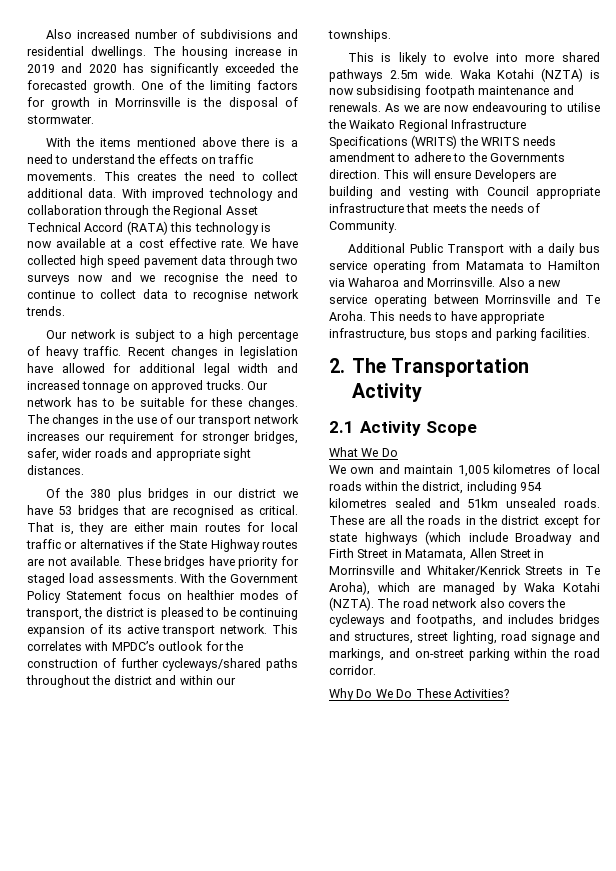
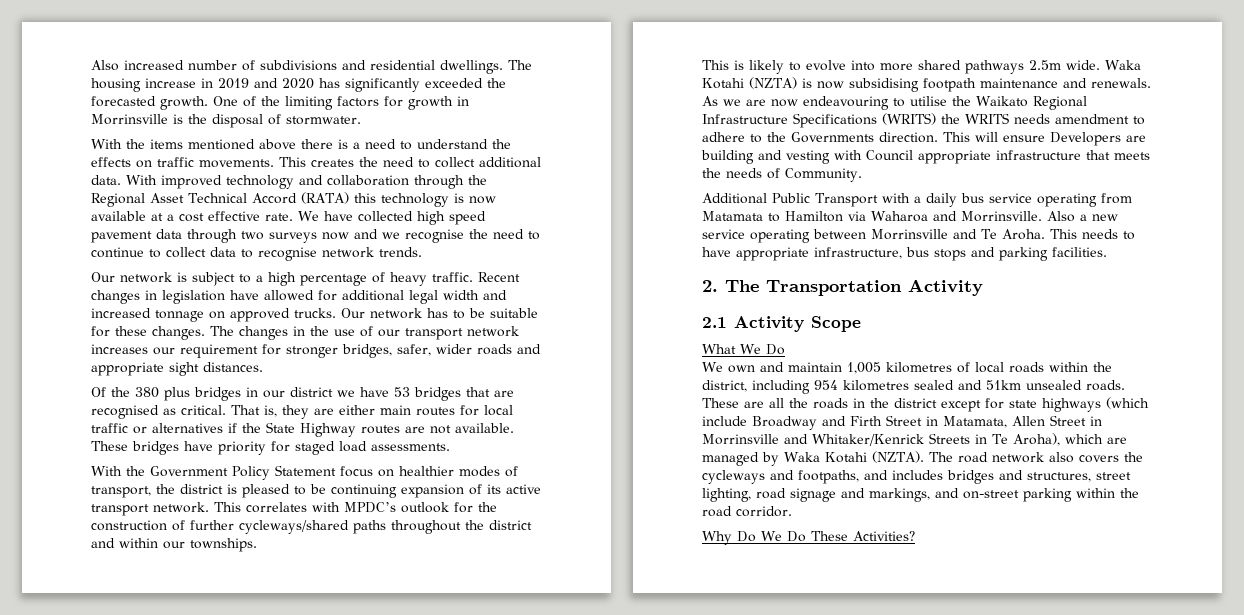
- These bridges have priority for staged load assessments. With the Government Policy Statement focus on healthier modes of transport, the district is pleased to be continuing expansion of its active transport network.
+ These bridges have priority for staged load assessments.
+ With the Government Policy Statement focus on healthier modes of transport, the district is pleased to be continuing expansion of its active transport network.

